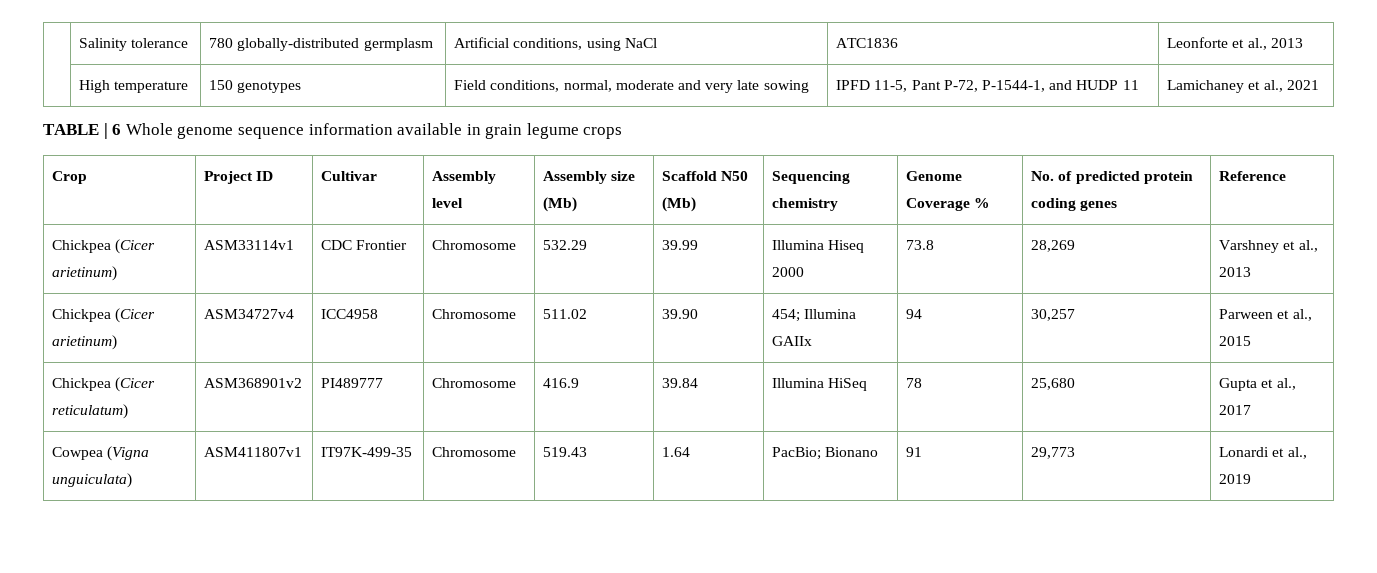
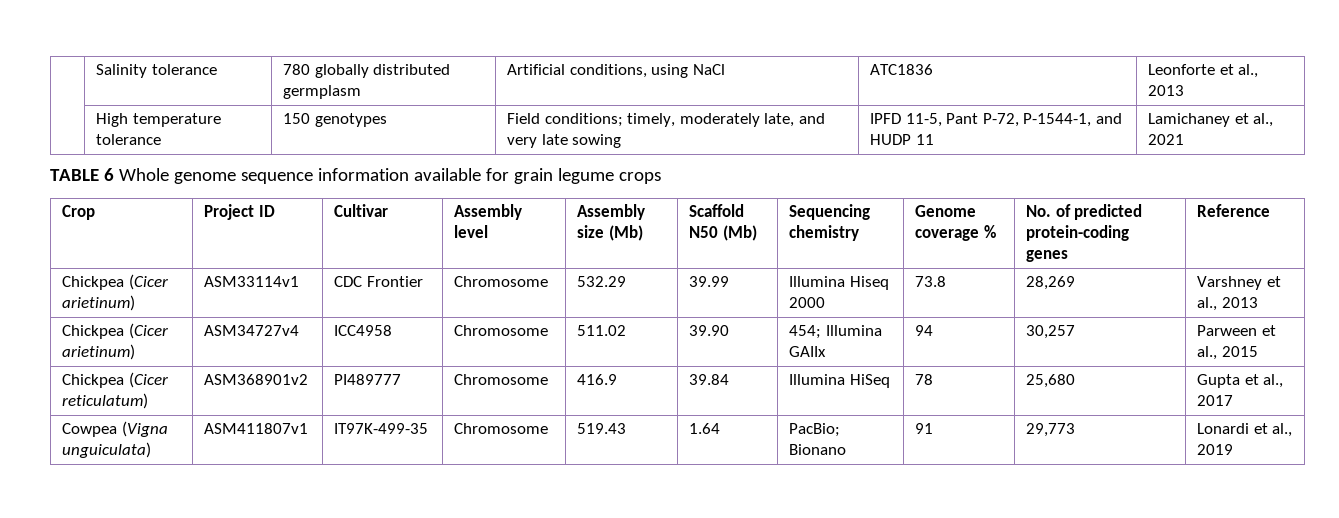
- | Salinity tolerance | 780 globally-distributed germplasm | Artificial conditions, using NaCl | ATC1836 | Leonforte et al., 2013
+ | Salinity tolerance | 780 globally distributed germplasm | Artificial conditions, using NaCl | ATC1836 | Leonforte et al., 2013
- | High temperature | 150 genotypes | Field conditions, normal, moderate and very late sowing | IPFD 11-5, Pant P-72, P-1544-1, and HUDP 11 | Lamichaney et al., 2021
+ | High temperature tolerance | 150 genotypes | Field conditions; timely, moderately late, and very late sowing | IPFD 11-5, Pant P-72, P-1544-1, and HUDP 11 | Lamichaney et al., 2021
- TABLE | 6 Whole genome sequence information available in grain legume crops
+ TABLE 6 Whole genome sequence information available for grain legume crops
- Crop | Project ID | Cultivar | Assembly level | Assembly size (Mb) | Scaffold N50 (Mb) | Sequencing chemistry | Genome Coverage % | No. of predicted protein coding genes | Reference
+ Crop | Project ID | Cultivar | Assembly level | Assembly size (Mb) | Scaffold N50 (Mb) | Sequencing chemistry | Genome coverage % | No. of predicted protein-coding genes | Reference

